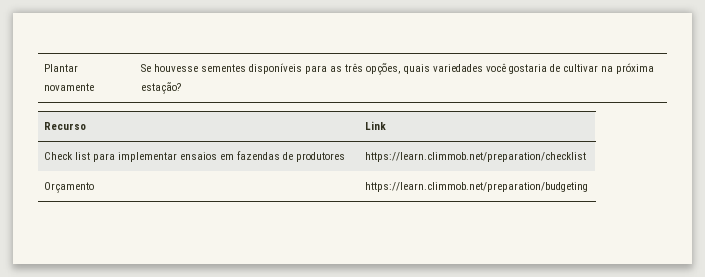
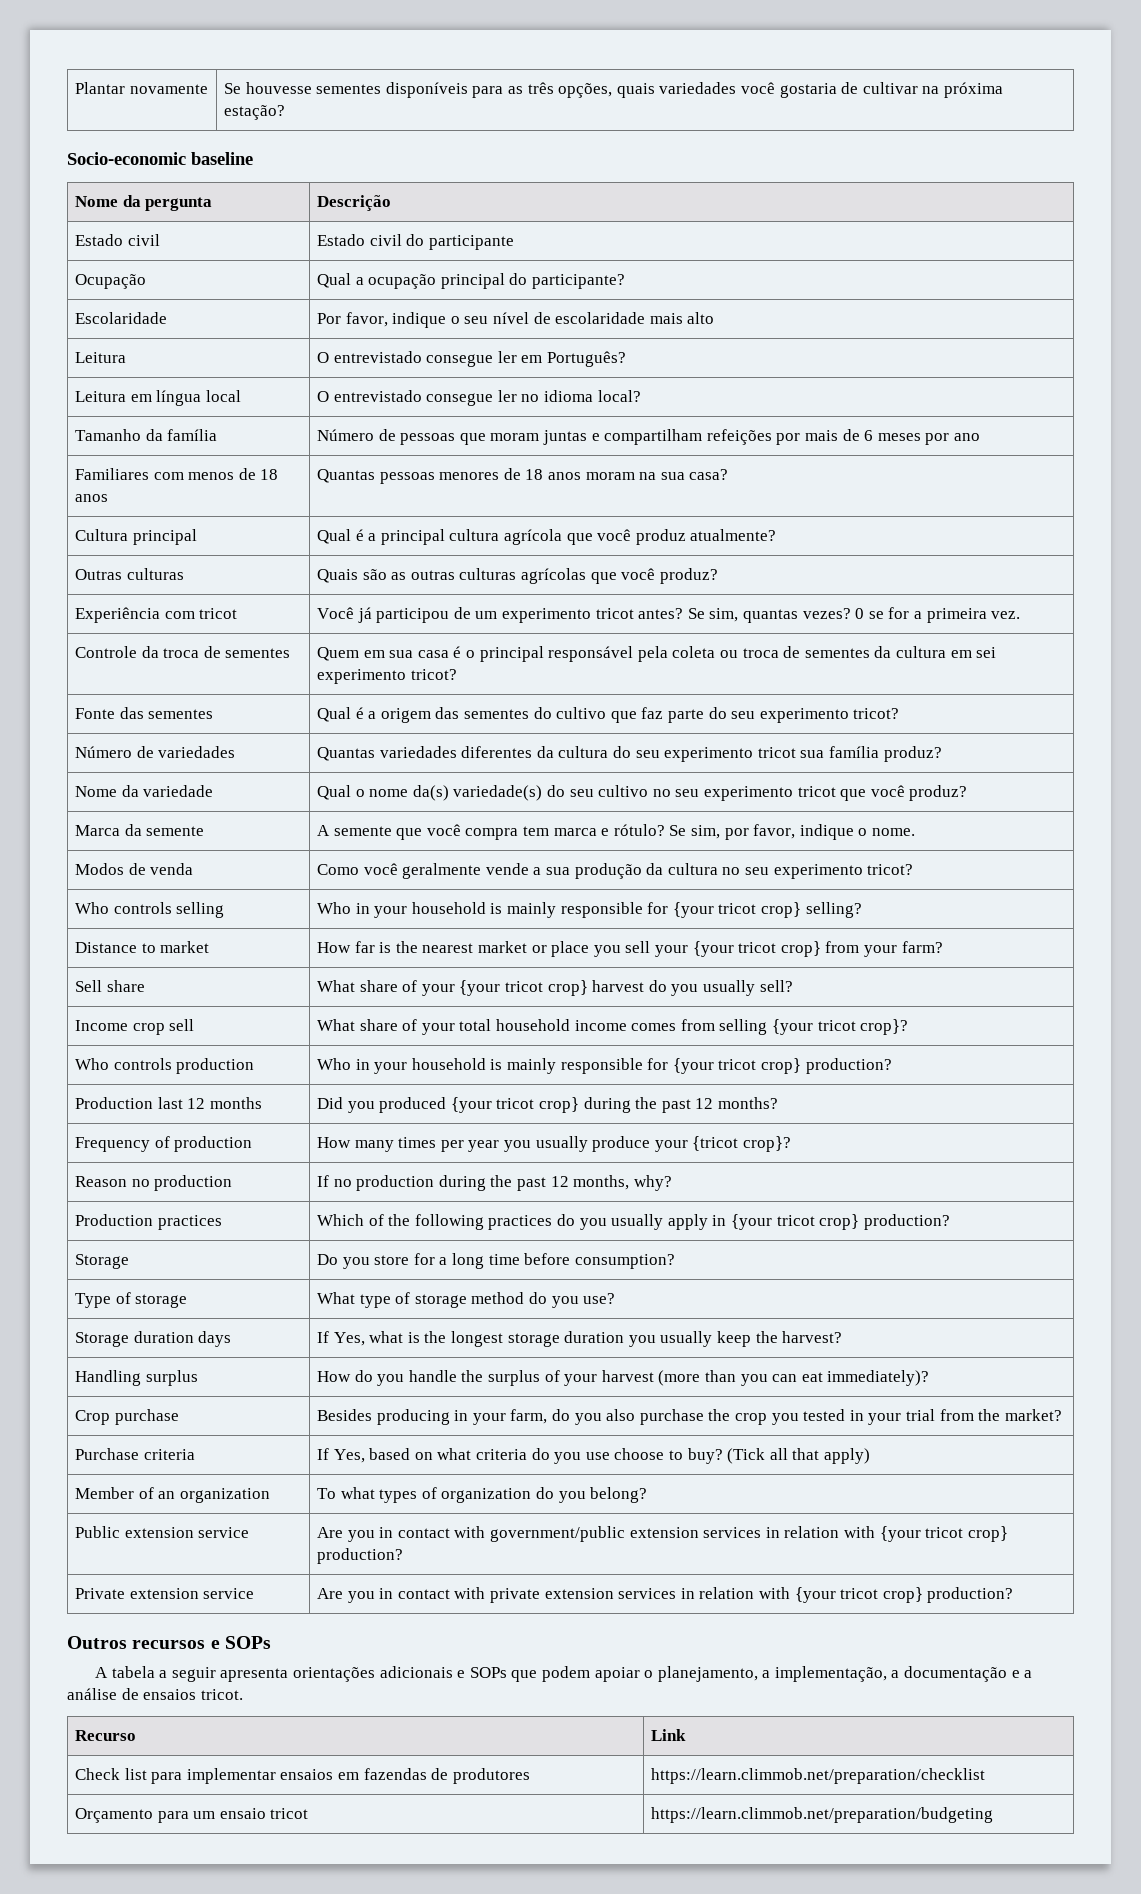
+ Socio-economic baseline
+ Nome da pergunta | Descrição
+ Estado civil | Estado civil do participante
+ Ocupação | Qual a ocupação principal do participante?
+ Escolaridade | Por favor, indique o seu nível de escolaridade mais alto
+ Leitura | O entrevistado consegue ler em Português?
+ Leitura em língua local | O entrevistado consegue ler no idioma local?
+ Tamanho da família | Número de pessoas que moram juntas e compartilham refeições por mais de 6 meses por ano
+ Familiares com menos de 18 anos | Quantas pessoas menores de 18 anos moram na sua casa?
+ Cultura principal | Qual é a principal cultura agrícola que você produz atualmente?
+ Outras culturas | Quais são as outras culturas agrícolas que você produz?
+ Experiência com tricot | Você já participou de um experimento tricot antes? Se sim, quantas vezes? 0 se for a primeira vez.
+ Controle da troca de sementes | Quem em sua casa é o principal responsável pela coleta ou troca de sementes da cultura em sei experimento tricot?
+ Fonte das sementes | Qual é a origem das sementes do cultivo que faz parte do seu experimento tricot?
+ Número de variedades | Quantas variedades diferentes da cultura do seu experimento tricot sua família produz?
+ Nome da variedade | Qual o nome da(s) variedade(s) do seu cultivo no seu experimento tricot que você produz?
+ Marca da semente | A semente que você compra tem marca e rótulo? Se sim, por favor, indique o nome.
+ Modos de venda | Como você geralmente vende a sua produção da cultura no seu experimento tricot?
+ Who controls selling | Who in your household is mainly responsible for {your tricot crop} selling?
+ Distance to market | How far is the nearest market or place you sell your {your tricot crop} from your farm?
+ Sell share | What share of your {your tricot crop} harvest do you usually sell?
+ Income crop sell | What share of your total household income comes from selling {your tricot crop}?
+ Who controls production | Who in your household is mainly responsible for {your tricot crop} production?
+ Production last 12 months | Did you produced {your tricot crop} during the past 12 months?
+ Frequency of production | How many times per year you usually produce your {tricot crop}?
+ Reason no production | If no production during the past 12 months, why?
+ Production practices | Which of the following practices do you usually apply in {your tricot crop} production?
+ Storage | Do you store for a long time before consumption?
+ Type of storage | What type of storage method do you use?
+ Storage duration days | If Yes, what is the longest storage duration you usually keep the harvest?
+ Handling surplus | How do you handle the surplus of your harvest (more than you can eat immediately)?
+ Crop purchase | Besides producing in your farm, do you also purchase the crop you tested in your trial from the market?
+ Purchase criteria | If Yes, based on what criteria do you use choose to buy? (Tick all that apply)
+ Member of an organization | To what types of organization do you belong?
+ Public extension service | Are you in contact with government/public extension services in relation with {your tricot crop} production?
+ Private extension service | Are you in contact with private extension services in relation with {your tricot crop} production?
+ Outros recursos e SOPs
+ A tabela a seguir apresenta orientações adicionais e SOPs que podem apoiar o planejamento, a implementação, a documentação e a análise de ensaios tricot.
- Orçamento | https://learn.climmob.net/preparation/budgeting
+ Orçamento para um ensaio tricot | https://learn.climmob.net/preparation/budgeting

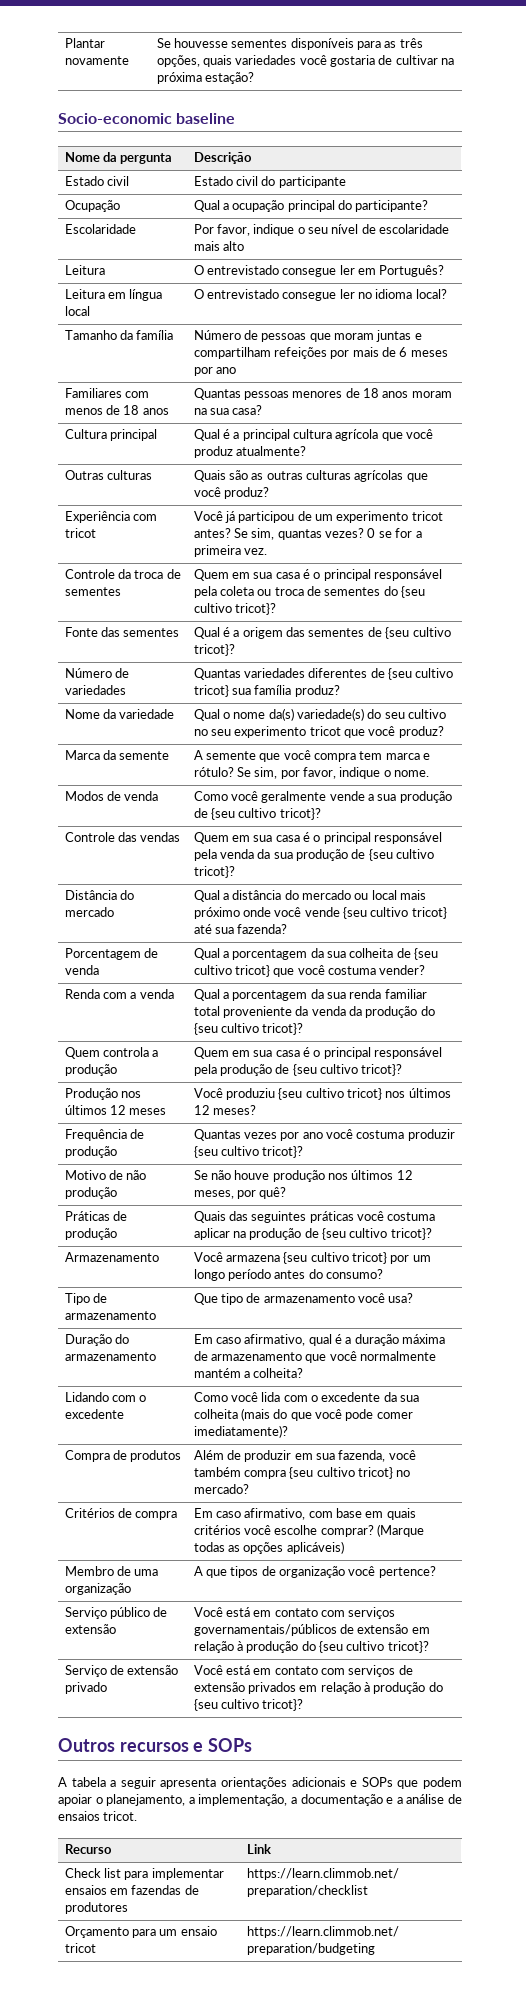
- Controle da troca de sementes | Quem em sua casa é o principal responsável pela coleta ou troca de sementes da cultura em sei experimento tricot?
+ Controle da troca de sementes | Quem em sua casa é o principal responsável pela coleta ou troca de sementes do {seu cultivo tricot}?
- Fonte das sementes | Qual é a origem das sementes do cultivo que faz parte do seu experimento tricot?
+ Fonte das sementes | Qual é a origem das sementes de {seu cultivo tricot}?
- Número de variedades | Quantas variedades diferentes da cultura do seu experimento tricot sua família produz?
+ Número de variedades | Quantas variedades diferentes de {seu cultivo tricot} sua família produz?
- Modos de venda | Como você geralmente vende a sua produção da cultura no seu experimento tricot?
- Who controls selling | Who in your household is mainly responsible for {your tricot crop} selling?
- Distance to market | How far is the nearest market or place you sell your {your tricot crop} from your farm?
- Sell share | What share of your {your tricot crop} harvest do you usually sell?
- Income crop sell | What share of your total household income comes from selling {your tricot crop}?
- Who controls production | Who in your household is mainly responsible for {your tricot crop} production?
- Production last 12 months | Did you produced {your tricot crop} during the past 12 months?
- Frequency of production | How many times per year you usually produce your {tricot crop}?
- Reason no production | If no production during the past 12 months, why?
- Production practices | Which of the following practices do you usually apply in {your tricot crop} production?
- Storage | Do you store for a long time before consumption?
- Type of storage | What type of storage method do you use?
- Storage duration days | If Yes, what is the longest storage duration you usually keep the harvest?
- Handling surplus | How do you handle the surplus of your harvest (more than you can eat immediately)?
- Crop purchase | Besides producing in your farm, do you also purchase the crop you tested in your trial from the market?
- Purchase criteria | If Yes, based on what criteria do you use choose to buy? (Tick all that apply)
- Member of an organization | To what types of organization do you belong?
- Public extension service | Are you in contact with government/public extension services in relation with {your tricot crop} production?
- Private extension service | Are you in contact with private extension services in relation with {your tricot crop} production?
+ Modos de venda | Como você geralmente vende a sua produção de {seu cultivo tricot}?
+ Controle das vendas | Quem em sua casa é o principal responsável pela venda da sua produção de {seu cultivo tricot}?
+ Distância do mercado | Qual a distância do mercado ou local mais próximo onde você vende {seu cultivo tricot} até sua fazenda?
+ Porcentagem de venda | Qual a porcentagem da sua colheita de {seu cultivo tricot} que você costuma vender?
+ Renda com a venda | Qual a porcentagem da sua renda familiar total proveniente da venda da produção do {seu cultivo tricot}?
+ Quem controla a produção | Quem em sua casa é o principal responsável pela produção de {seu cultivo tricot}?
+ Produção nos últimos 12 meses | Você produziu {seu cultivo tricot} nos últimos 12 meses?
+ Frequência de produção | Quantas vezes por ano você costuma produzir {seu cultivo tricot}?
+ Motivo de não produção | Se não houve produção nos últimos 12 meses, por quê?
+ Práticas de produção | Quais das seguintes práticas você costuma aplicar na produção de {seu cultivo tricot}?
+ Armazenamento | Você armazena {seu cultivo tricot} por um longo período antes do consumo?
+ Tipo de armazenamento | Que tipo de armazenamento você usa?
+ Duração do armazenamento | Em caso afirmativo, qual é a duração máxima de armazenamento que você normalmente mantém a colheita?
+ Lidando com o excedente | Como você lida com o excedente da sua colheita (mais do que você pode comer imediatamente)?
+ Compra de produtos | Além de produzir em sua fazenda, você também compra {seu cultivo tricot} no mercado?
+ Critérios de compra | Em caso afirmativo, com base em quais critérios você escolhe comprar? (Marque todas as opções aplicáveis)
+ Membro de uma organização | A que tipos de organização você pertence?
+ Serviço público de extensão | Você está em contato com serviços governamentais/públicos de extensão em relação à produção do {seu cultivo tricot}?
+ Serviço de extensão privado | Você está em contato com serviços de extensão privados em relação à produção do {seu cultivo tricot}?

